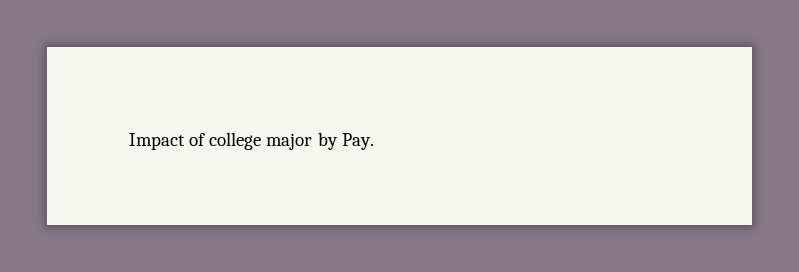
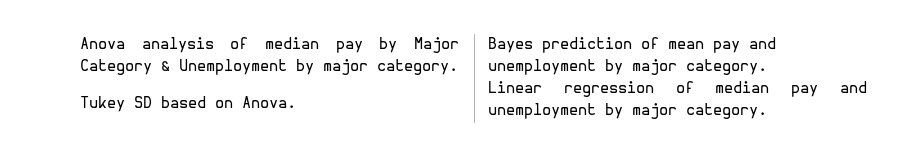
- Impact of college major by Pay.
+ Anova analysis of median pay by Major Category & Unemployment by major category.
+ Tukey SD based on Anova.
+ Bayes prediction of mean pay and unemployment by major category.
+ Linear regression of median pay and unemployment by major category.

